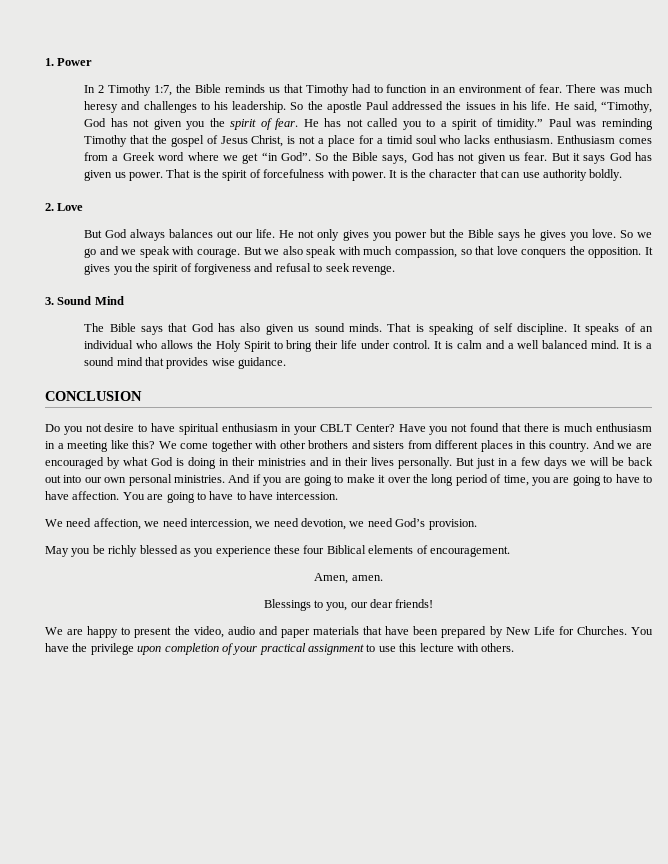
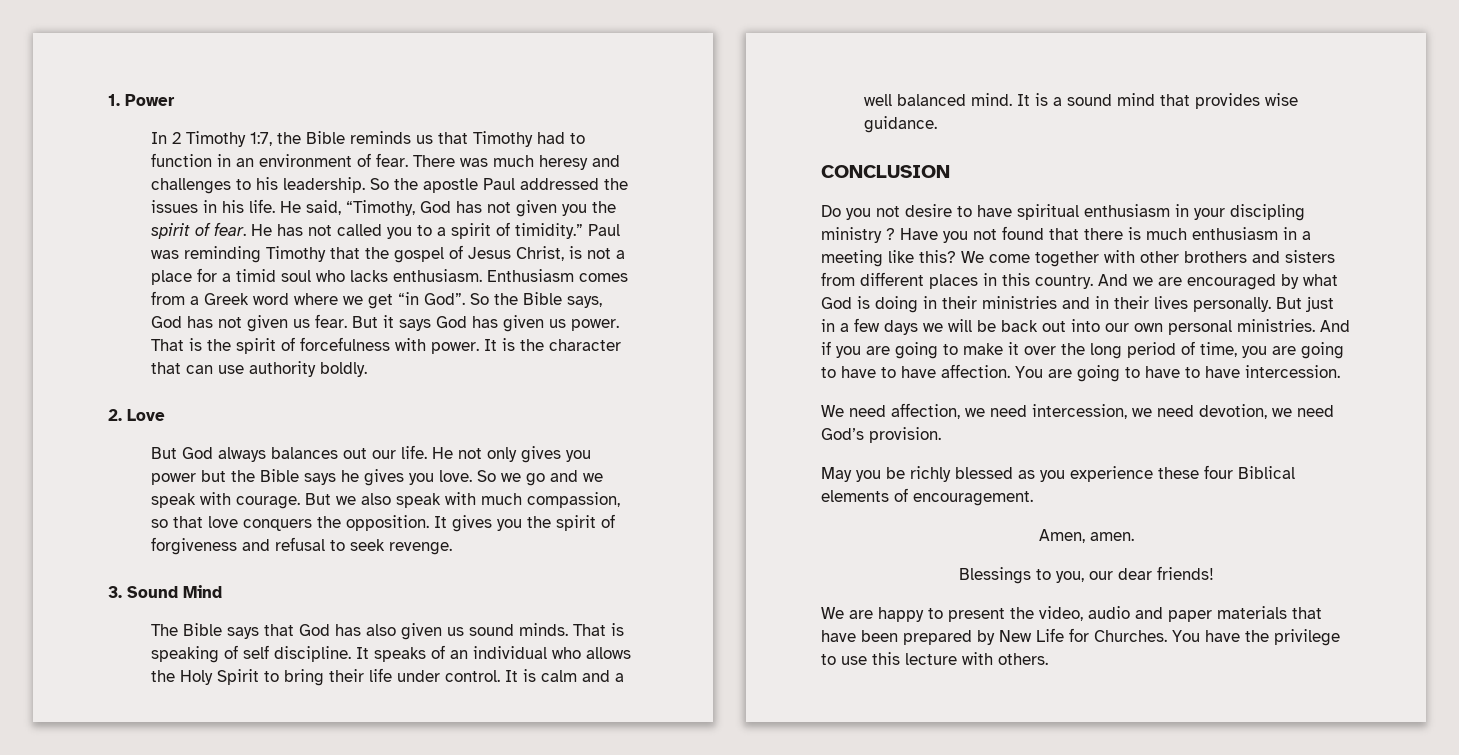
- Do you not desire to have spiritual enthusiasm in your CBLT Center?
+ Do you not desire to have spiritual enthusiasm in your discipling ministry ?
- You have the privilege upon completion of your practical assignment to use this lecture with others.
+ You have the privilege to use this lecture with others.

